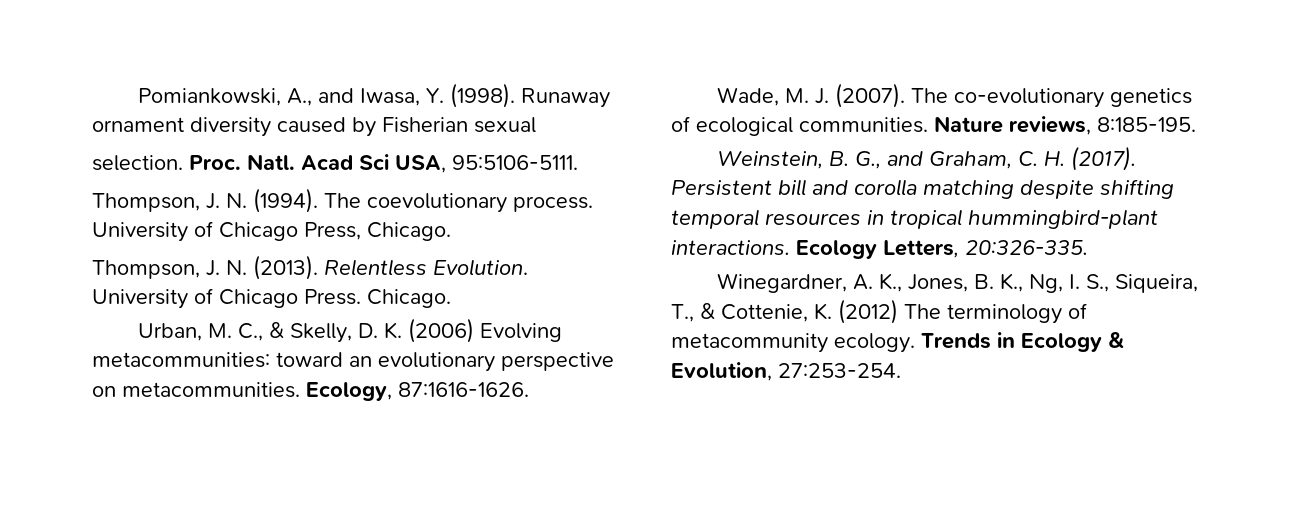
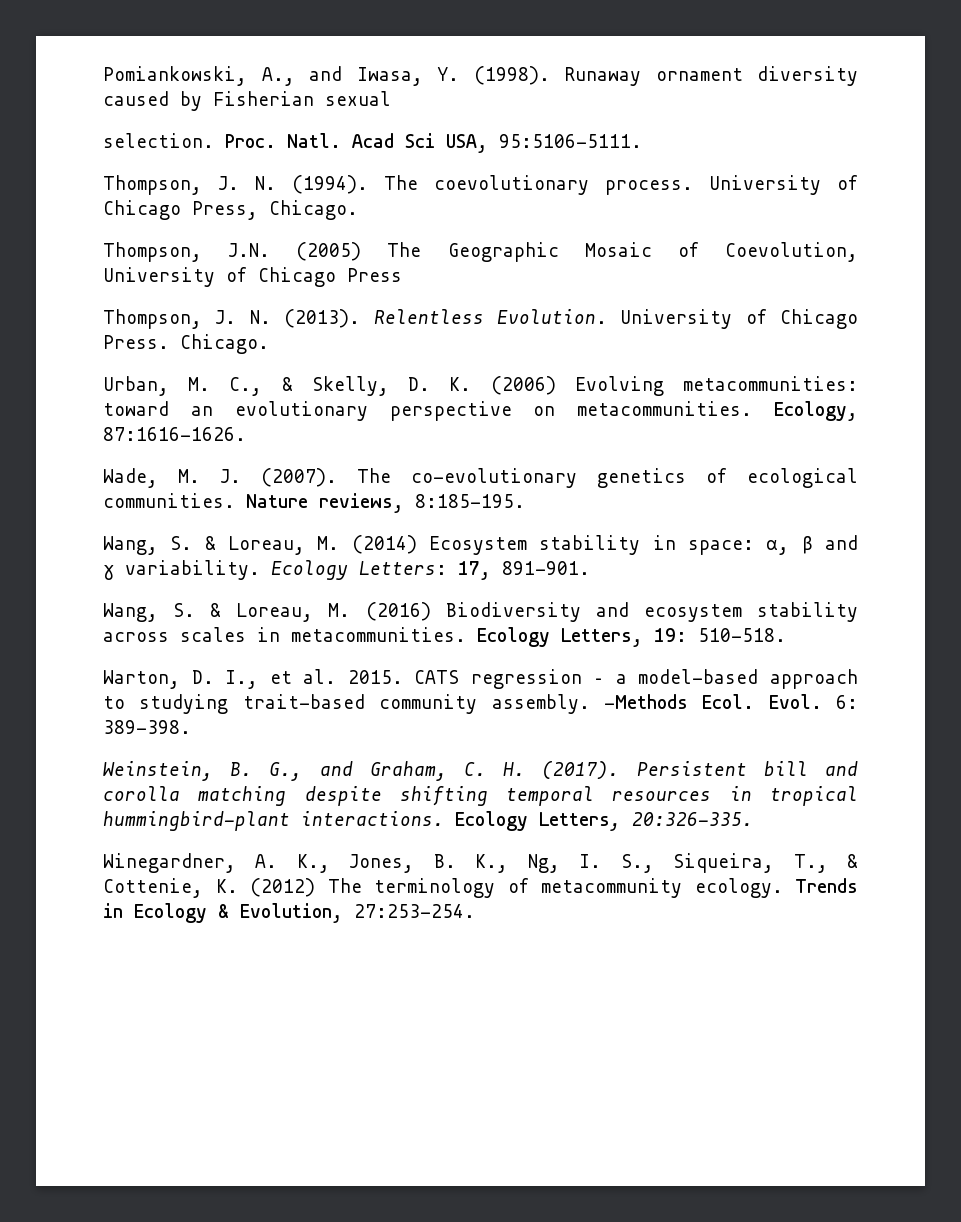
+ Thompson, J.N. (2005) The Geographic Mosaic of Coevolution, University of Chicago Press
+ Wang, S. & Loreau, M. (2014) Ecosystem stability in space: α, β and γ variability. Ecology Letters: 17, 891-901.
+ Wang, S. & Loreau, M. (2016) Biodiversity and ecosystem stability across scales in metacommunities. Ecology Letters, 19: 510-518.
+ Warton, D. I., et al. 2015. CATS regression – a model-based approach to studying trait-based community assembly. -Methods Ecol. Evol. 6: 389-398.

